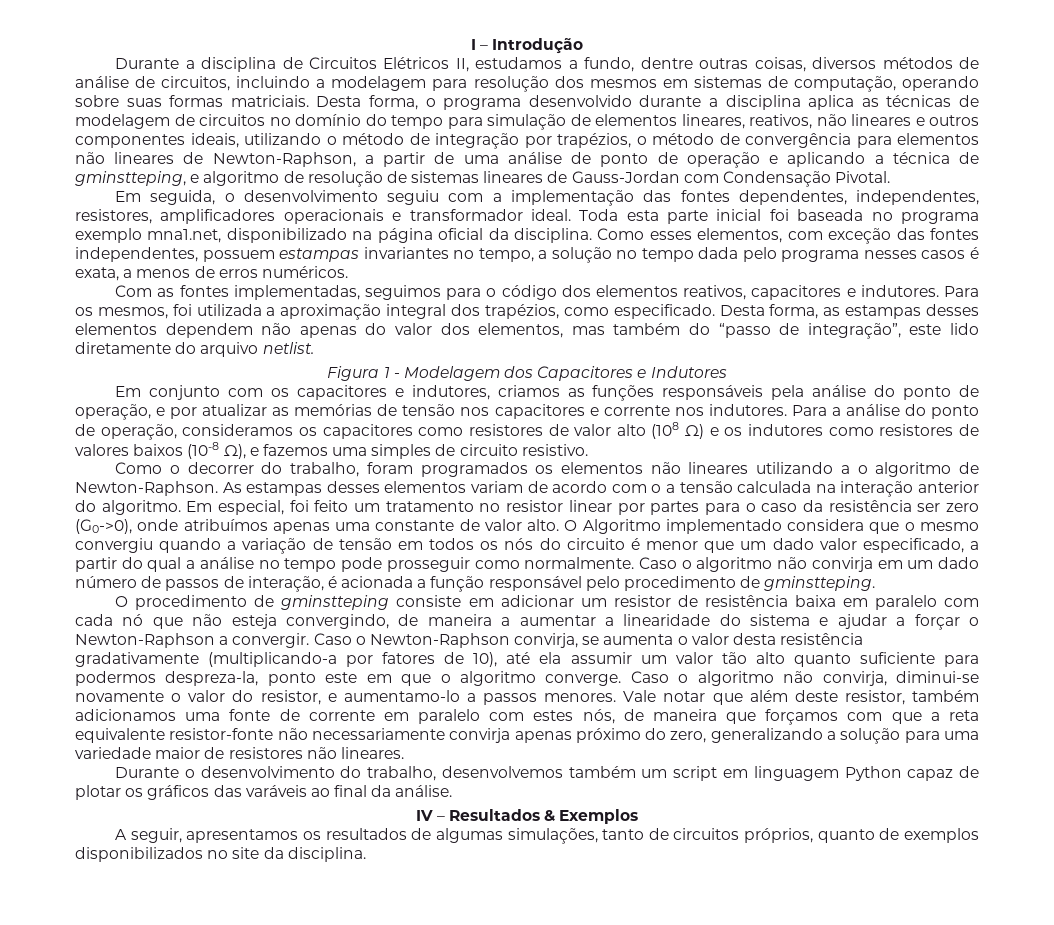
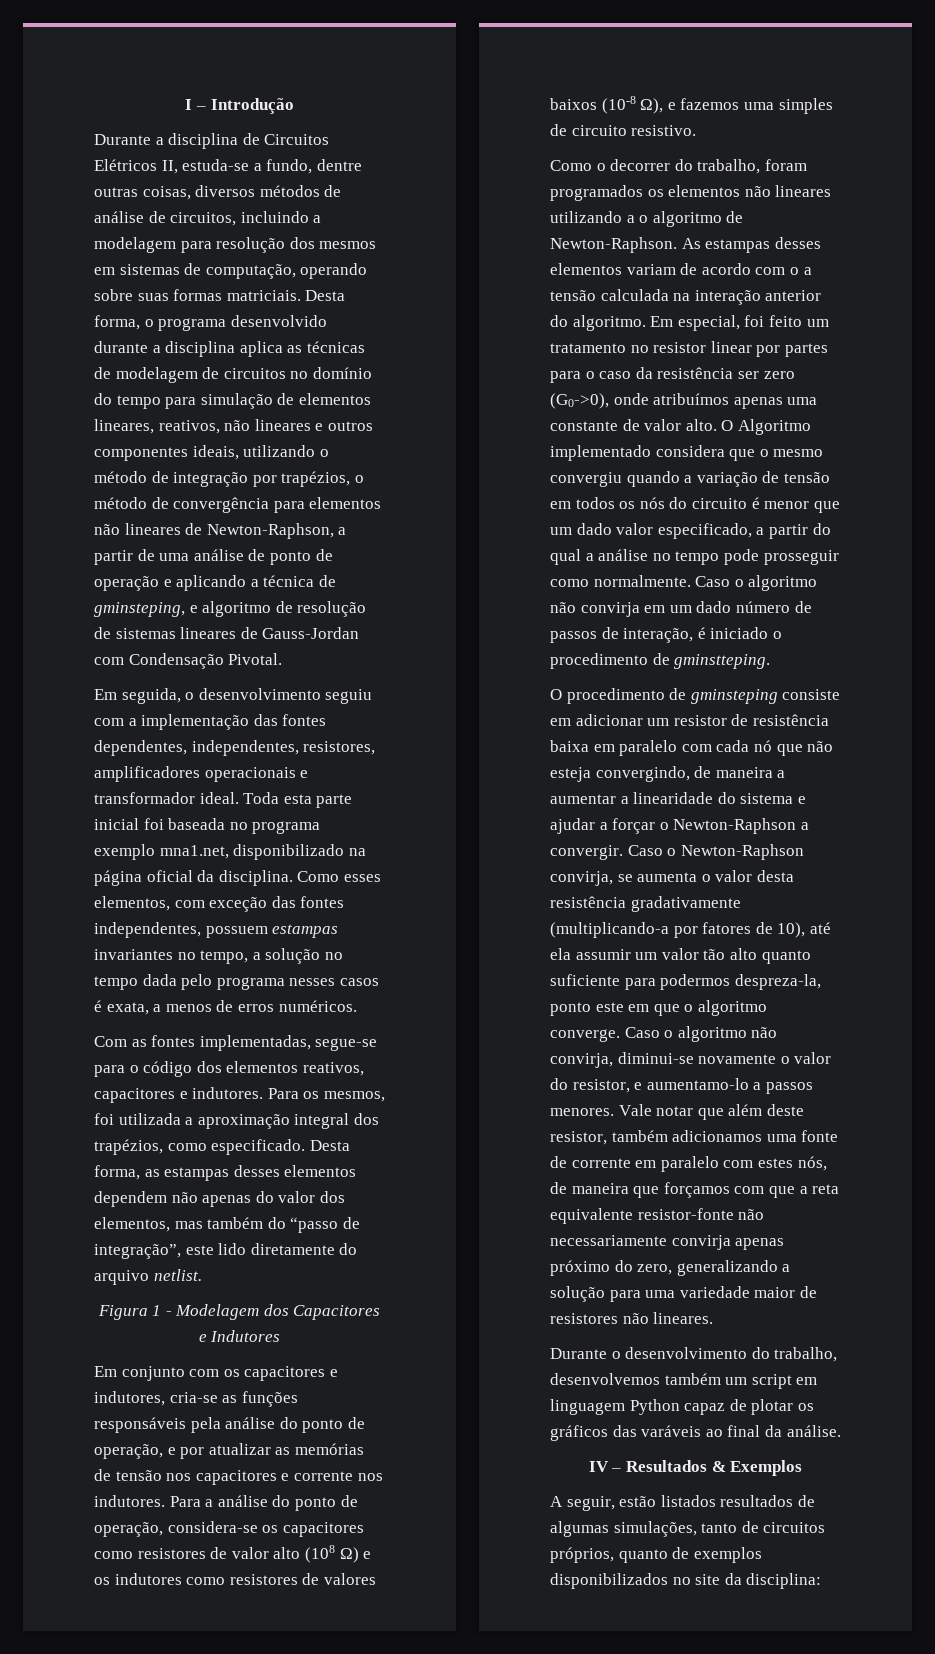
- Durante a disciplina de Circuitos Elétricos II, estudamos a fundo, dentre outras coisas, diversos métodos de análise de circuitos, incluindo a modelagem para resolução dos mesmos em sistemas de computação, operando sobre suas formas matriciais.
+ Durante a disciplina de Circuitos Elétricos II, estuda-se a fundo, dentre outras coisas, diversos métodos de análise de circuitos, incluindo a modelagem para resolução dos mesmos em sistemas de computação, operando sobre suas formas matriciais.
- Desta forma, o programa desenvolvido durante a disciplina aplica as técnicas de modelagem de circuitos no domínio do tempo para simulação de elementos lineares, reativos, não lineares e outros componentes ideais, utilizando o método de integração por trapézios, o método de convergência para elementos não lineares de Newton-Raphson, a partir de uma análise de ponto de operação e aplicando a técnica de gminstteping, e algoritmo de resolução de sistemas lineares de Gauss-Jordan com Condensação Pivotal.
+ Desta forma, o programa desenvolvido durante a disciplina aplica as técnicas de modelagem de circuitos no domínio do tempo para simulação de elementos lineares, reativos, não lineares e outros componentes ideais, utilizando o método de integração por trapézios, o método de convergência para elementos não lineares de Newton-Raphson, a partir de uma análise de ponto de operação e aplicando a técnica de gminsteping, e algoritmo de resolução de sistemas lineares de Gauss-Jordan com Condensação Pivotal.
- Com as fontes implementadas, seguimos para o código dos elementos reativos, capacitores e indutores.
+ Com as fontes implementadas, segue-se para o código dos elementos reativos, capacitores e indutores.
- Em conjunto com os capacitores e indutores, criamos as funções responsáveis pela análise do ponto de operação, e por atualizar as memórias de tensão nos capacitores e corrente nos indutores.
+ Em conjunto com os capacitores e indutores, cria-se as funções responsáveis pela análise do ponto de operação, e por atualizar as memórias de tensão nos capacitores e corrente nos indutores.
- Para a análise do ponto de operação, consideramos os capacitores como resistores de valor alto (108 Ω) e os indutores como resistores de valores baixos (10-8 Ω), e fazemos uma simples de circuito resistivo.
+ Para a análise do ponto de operação, considera-se os capacitores como resistores de valor alto (108 Ω) e os indutores como resistores de valores baixos (10-8 Ω), e fazemos uma simples de circuito resistivo.
- Caso o algoritmo não convirja em um dado número de passos de interação, é acionada a função responsável pelo procedimento de gminstteping.
+ Caso o algoritmo não convirja em um dado número de passos de interação, é iniciado o procedimento de gminstteping.
- O procedimento de gminstteping consiste em adicionar um resistor de resistência baixa em paralelo com cada nó que não esteja convergindo, de maneira a aumentar a linearidade do sistema e ajudar a forçar o Newton-Raphson a convergir.
+ O procedimento de gminsteping consiste em adicionar um resistor de resistência baixa em paralelo com cada nó que não esteja convergindo, de maneira a aumentar a linearidade do sistema e ajudar a forçar o Newton-Raphson a convergir.
- A seguir, apresentamos os resultados de algumas simulações, tanto de circuitos próprios, quanto de exemplos disponibilizados no site da disciplina.
+ A seguir, estão listados resultados de algumas simulações, tanto de circuitos próprios, quanto de exemplos disponibilizados no site da disciplina:

